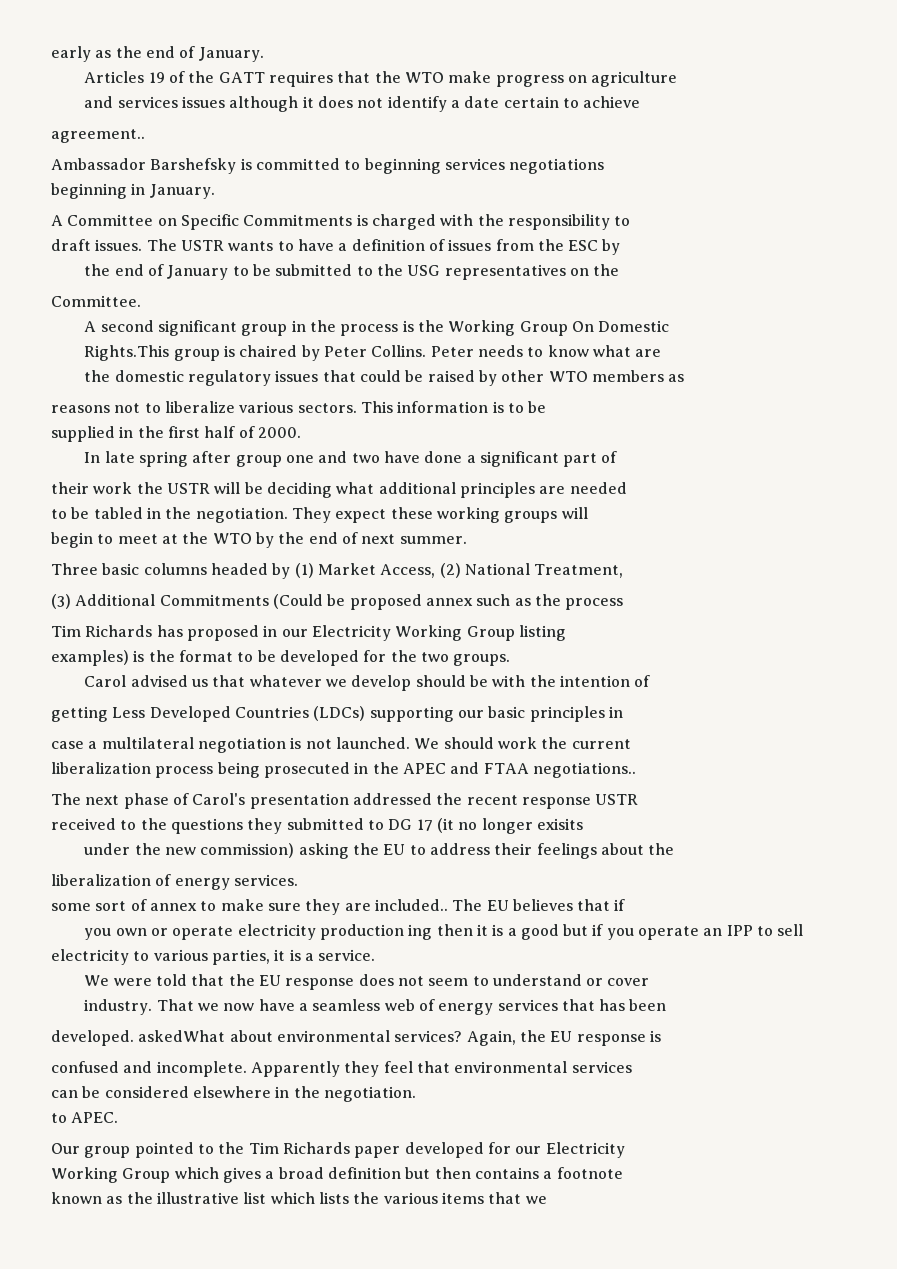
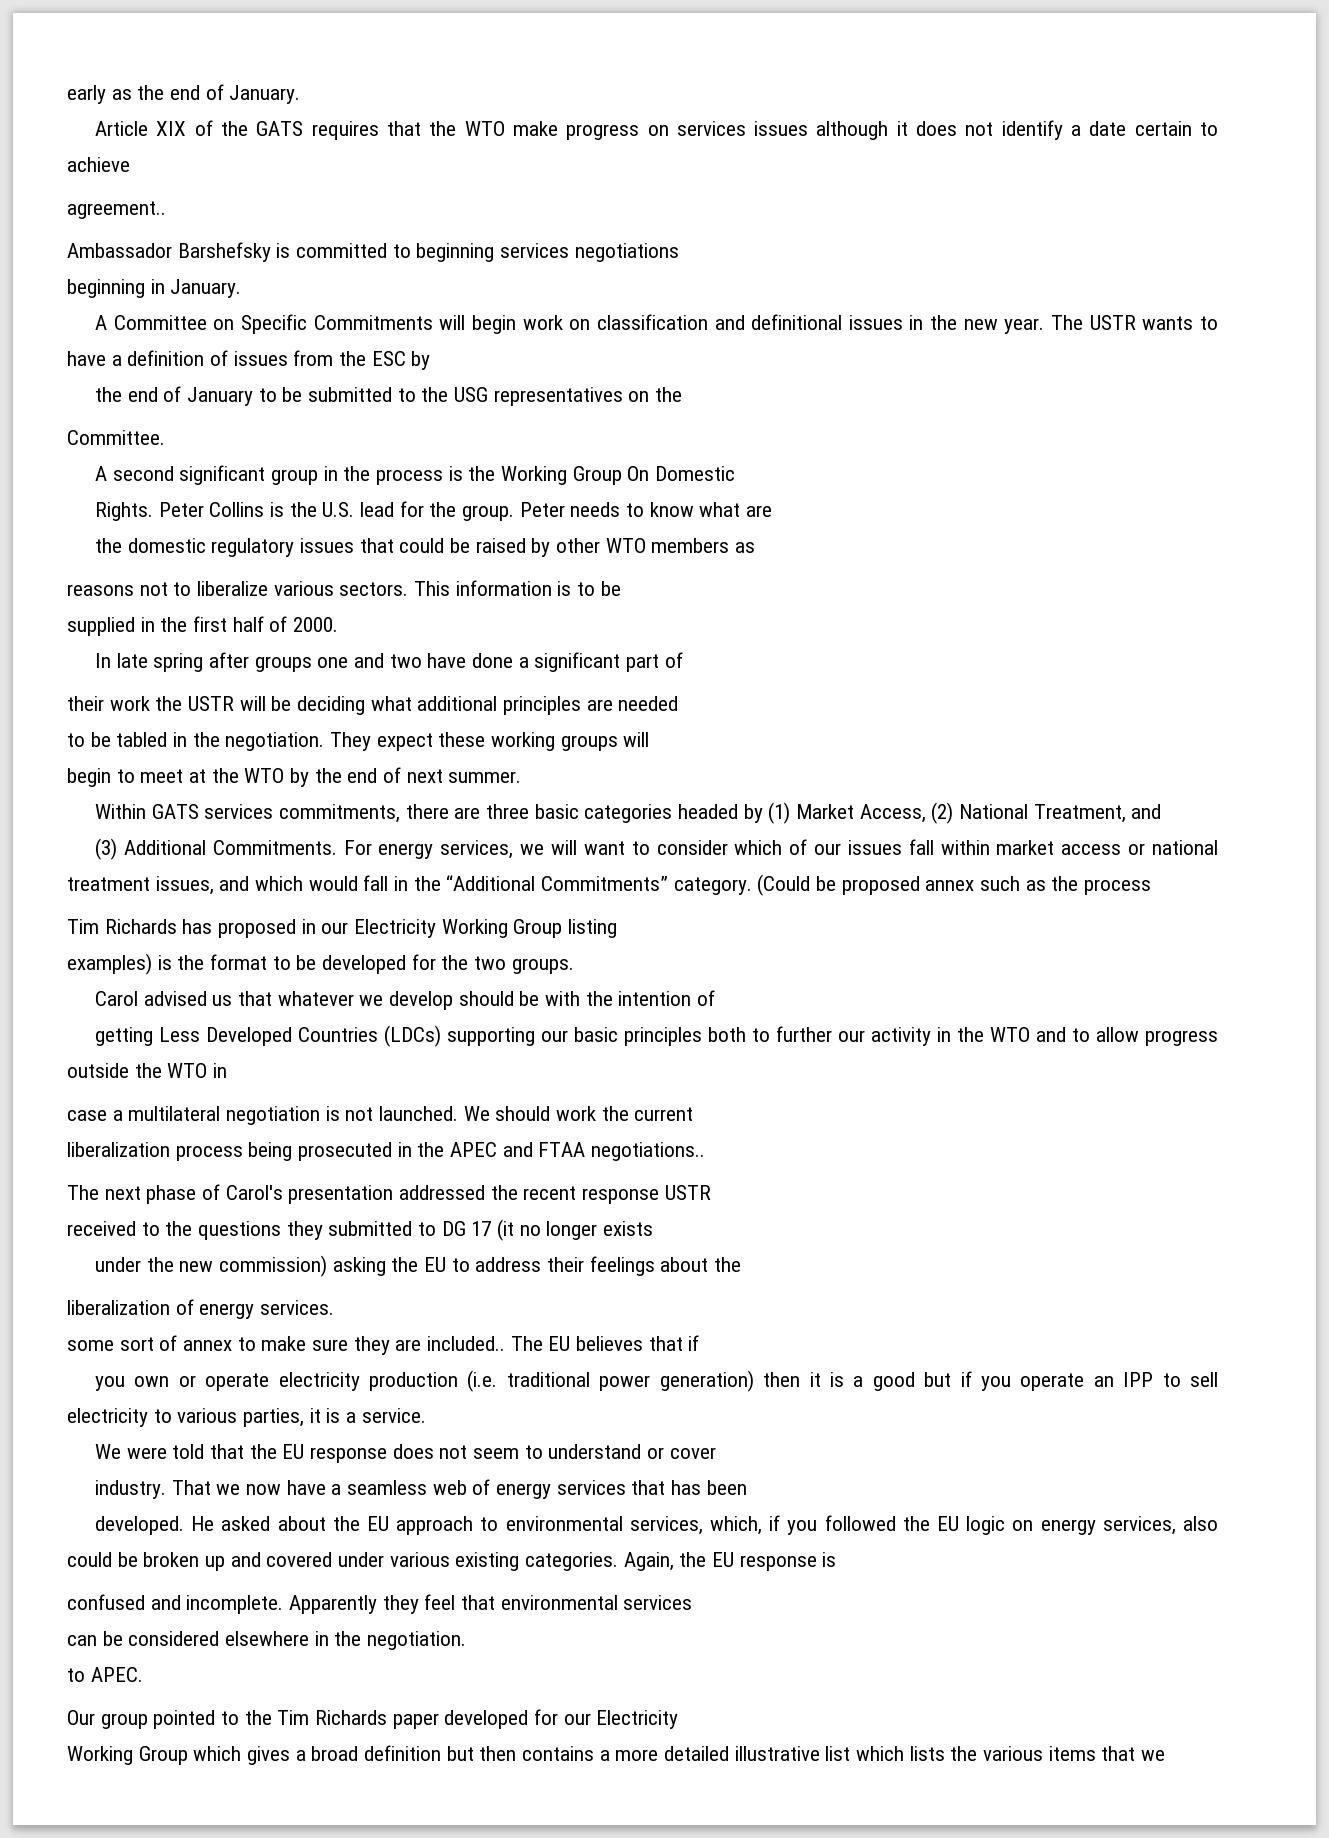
- Articles 19 of the GATT requires that the WTO make progress on agriculture
- and services issues although it does not identify a date certain to achieve
+ Article XIX of the GATS requires that the WTO make progress on services issues although it does not identify a date certain to achieve
- A Committee on Specific Commitments is charged with the responsibility to
- draft issues.
+ A Committee on Specific Commitments will begin work on classification and definitional issues in the new year.
- Rights.This group is chaired by Peter Collins.
+ Rights. Peter Collins is the U.S. lead for the group.
- In late spring after group one and two have done a significant part of
+ In late spring after groups one and two have done a significant part of
- Three basic columns headed by (1) Market Access, (2) National Treatment,
+ Within GATS services commitments, there are three basic categories headed by (1) Market Access, (2) National Treatment, and
- (3) Additional Commitments (Could be proposed annex such as the process
+ (3) Additional Commitments. For energy services, we will want to consider which of our issues fall within market access or national treatment issues, and which would fall in the “Additional Commitments” category. (Could be proposed annex such as the process
- getting Less Developed Countries (LDCs) supporting our basic principles in
+ getting Less Developed Countries (LDCs) supporting our basic principles both to further our activity in the WTO and to allow progress outside the WTO in
- received to the questions they submitted to DG 17 (it no longer exisits
+ received to the questions they submitted to DG 17 (it no longer exists
- you own or operate electricity production ing then it is a good but if you operate an IPP to sell electricity to various parties, it is a service.
+ you own or operate electricity production (i.e. traditional power generation) then it is a good but if you operate an IPP to sell electricity to various parties, it is a service.
- developed. askedWhat about environmental services?
+ developed. He asked about the EU approach to environmental services, which, if you followed the EU logic on energy services, also could be broken up and covered under various existing categories.
- Working Group which gives a broad definition but then contains a footnote
- known as the illustrative list which lists the various items that we
+ Working Group which gives a broad definition but then contains a more detailed illustrative list which lists the various items that we

